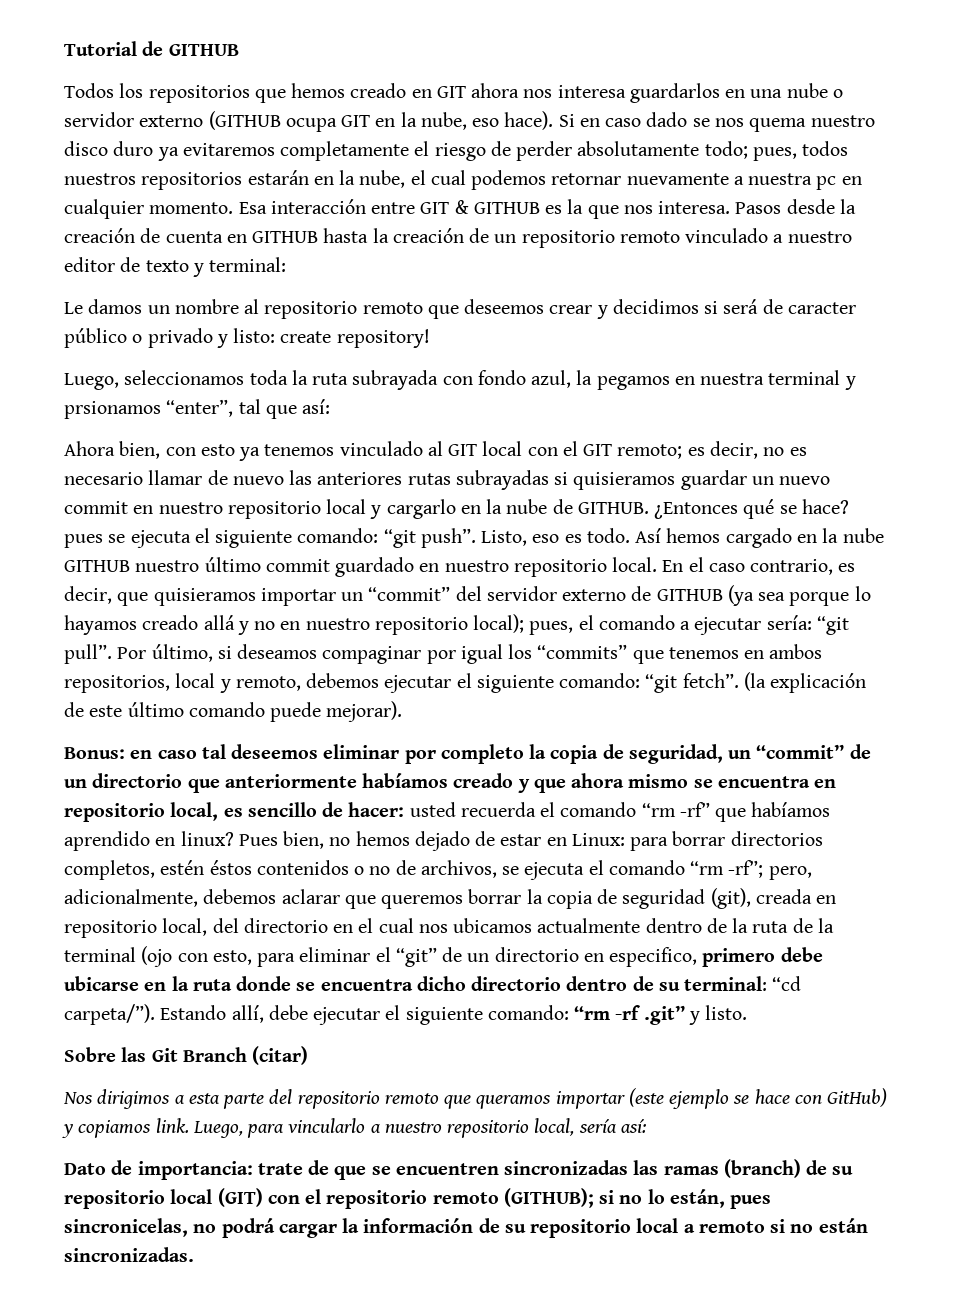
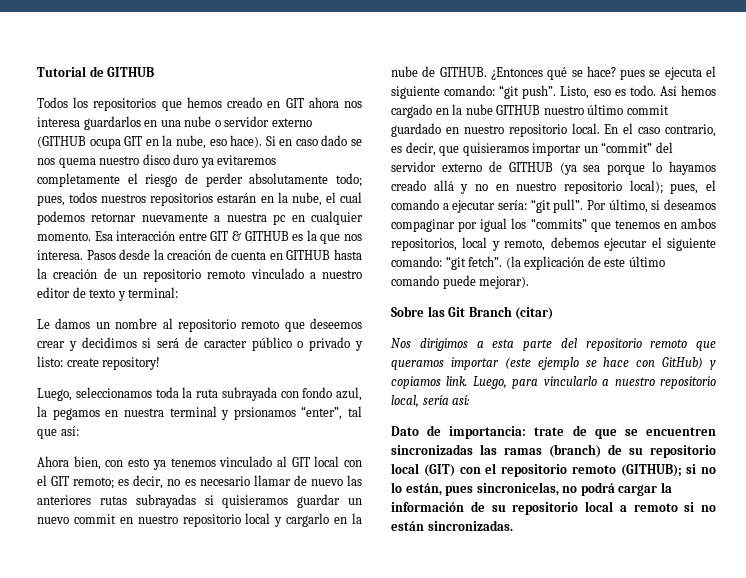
- Bonus: en caso tal deseemos eliminar por completo la copia de seguridad, un “commit” de un directorio que anteriormente habíamos creado y que ahora mismo se encuentra en repositorio local, es sencillo de hacer: usted recuerda el comando “rm -rf” que habíamos aprendido en linux? Pues bien, no hemos dejado de estar en Linux: para borrar directorios completos, estén éstos contenidos o no de archivos, se ejecuta el comando “rm -rf”; pero, adicionalmente, debemos aclarar que queremos borrar la copia de seguridad (git), creada en repositorio local, del directorio en el cual nos ubicamos actualmente dentro de la ruta de la terminal (ojo con esto, para eliminar el “git” de un directorio en especifico, primero debe ubicarse en la ruta donde se encuentra dicho directorio dentro de su terminal: “cd carpeta/”). Estando allí, debe ejecutar el siguiente comando: “rm -rf .git” y listo.

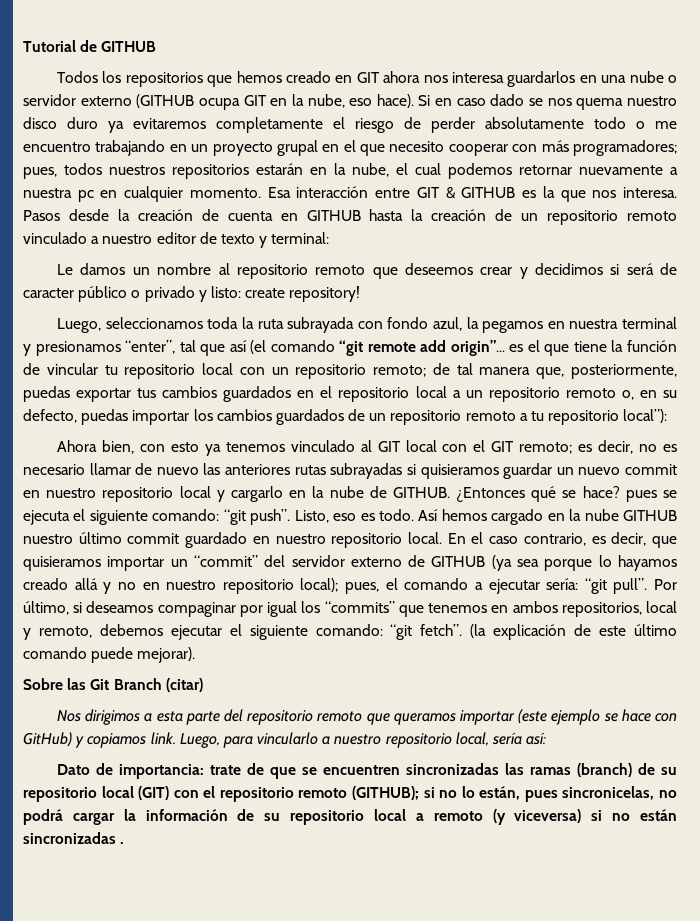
- Si en caso dado se nos quema nuestro disco duro ya evitaremos completamente el riesgo de perder absolutamente todo; pues, todos nuestros repositorios estarán en la nube, el cual podemos retornar nuevamente a nuestra pc en cualquier momento.
+ Si en caso dado se nos quema nuestro disco duro ya evitaremos completamente el riesgo de perder absolutamente todo o me encuentro trabajando en un proyecto grupal en el que necesito cooperar con más programadores; pues, todos nuestros repositorios estarán en la nube, el cual podemos retornar nuevamente a nuestra pc en cualquier momento.
- Luego, seleccionamos toda la ruta subrayada con fondo azul, la pegamos en nuestra terminal y prsionamos “enter”, tal que así:
+ Luego, seleccionamos toda la ruta subrayada con fondo azul, la pegamos en nuestra terminal y presionamos “enter”, tal que así (el comando “git remote add origin”... es el que tiene la función de vincular tu repositorio local con un repositorio remoto; de tal manera que, posteriormente, puedas exportar tus cambios guardados en el repositorio local a un repositorio remoto o, en su defecto, puedas importar los cambios guardados de un repositorio remoto a tu repositorio local”):
- Dato de importancia: trate de que se encuentren sincronizadas las ramas (branch) de su repositorio local (GIT) con el repositorio remoto (GITHUB); si no lo están, pues sincronicelas, no podrá cargar la información de su repositorio local a remoto si no están sincronizadas.
+ Dato de importancia: trate de que se encuentren sincronizadas las ramas (branch) de su repositorio local (GIT) con el repositorio remoto (GITHUB); si no lo están, pues sincronicelas, no podrá cargar la información de su repositorio local a remoto (y viceversa) si no están sincronizadas .

